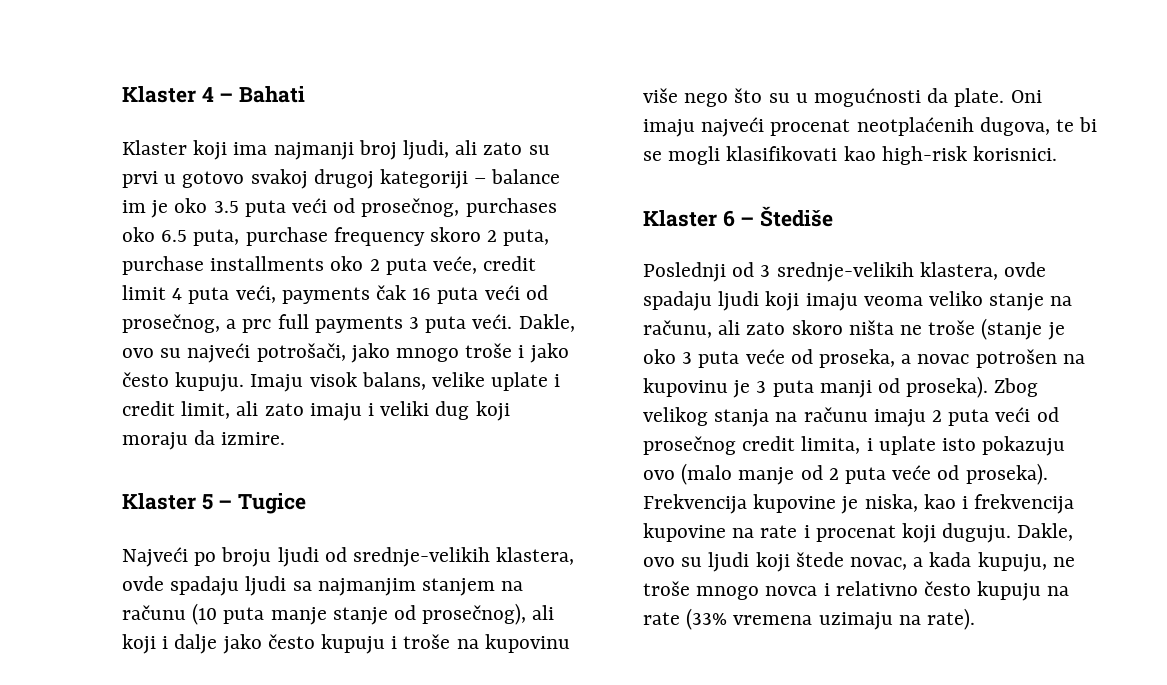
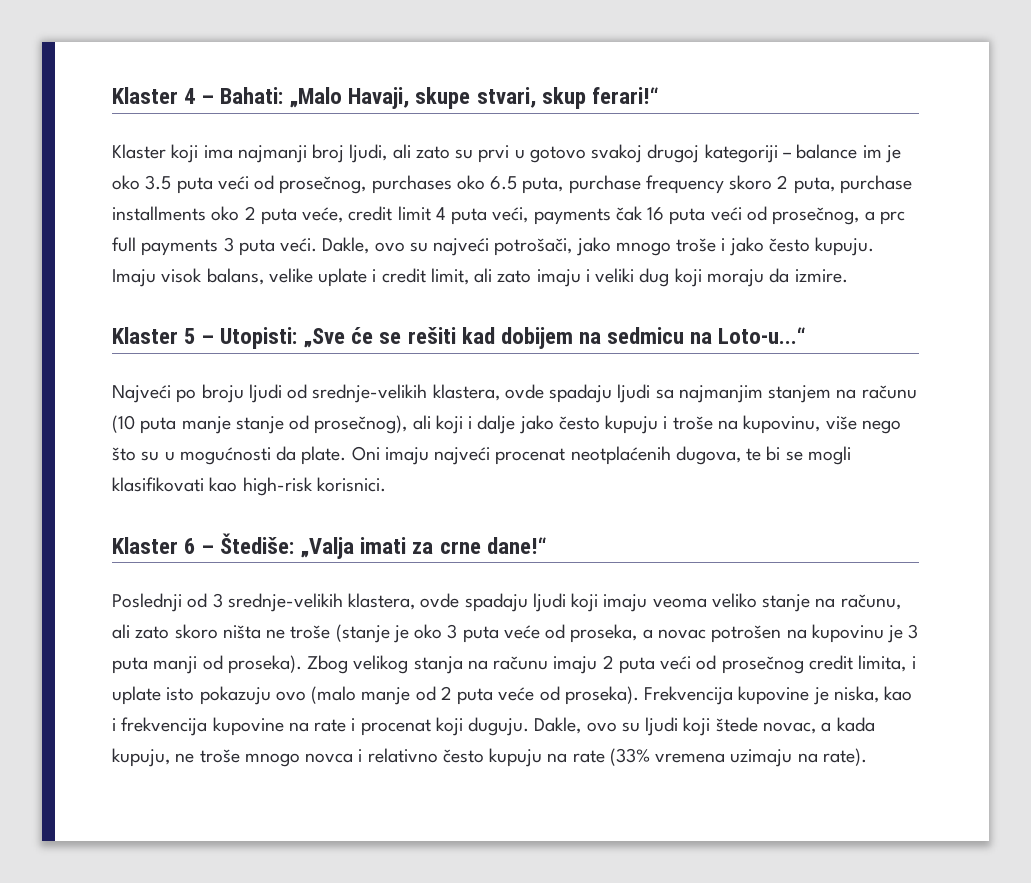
- Klaster 4 – Bahati
+ Klaster 4 – Bahati: „Malo Havaji, skupe stvari, skup ferari!“
- Klaster 5 – Tugice
+ Klaster 5 – Utopisti: „Sve će se rešiti kad dobijem na sedmicu na Loto-u...“
- Najveći po broju ljudi od srednje-velikih klastera, ovde spadaju ljudi sa najmanjim stanjem na računu (10 puta manje stanje od prosečnog), ali koji i dalje jako često kupuju i troše na kupovinu više nego što su u mogućnosti da plate.
+ Najveći po broju ljudi od srednje-velikih klastera, ovde spadaju ljudi sa najmanjim stanjem na računu (10 puta manje stanje od prosečnog), ali koji i dalje jako često kupuju i troše na kupovinu, više nego što su u mogućnosti da plate.
- Klaster 6 – Štediše
+ Klaster 6 – Štediše: „Valja imati za crne dane!“

